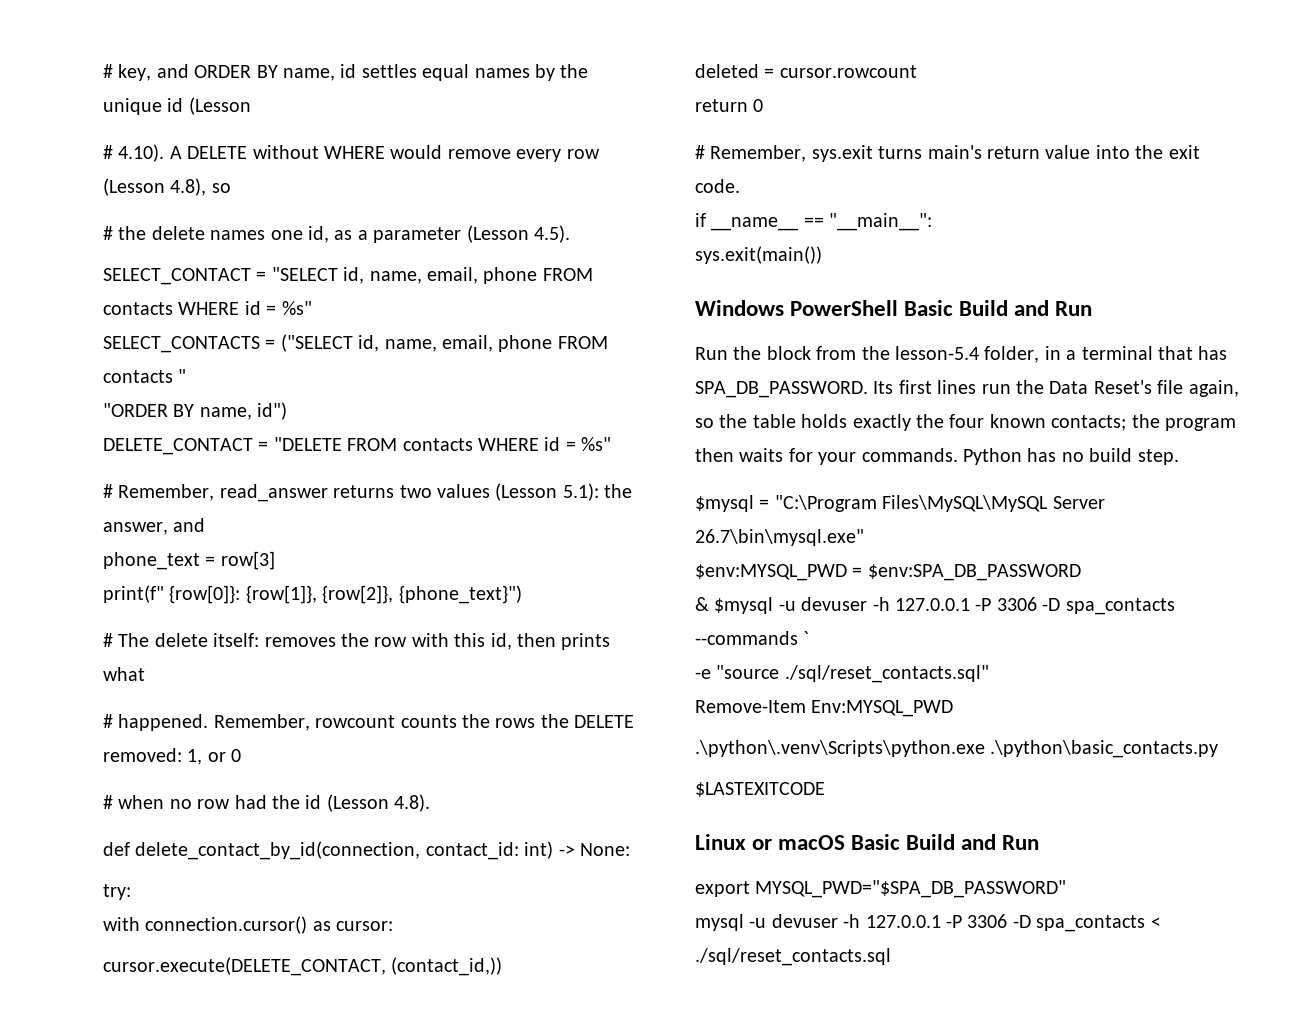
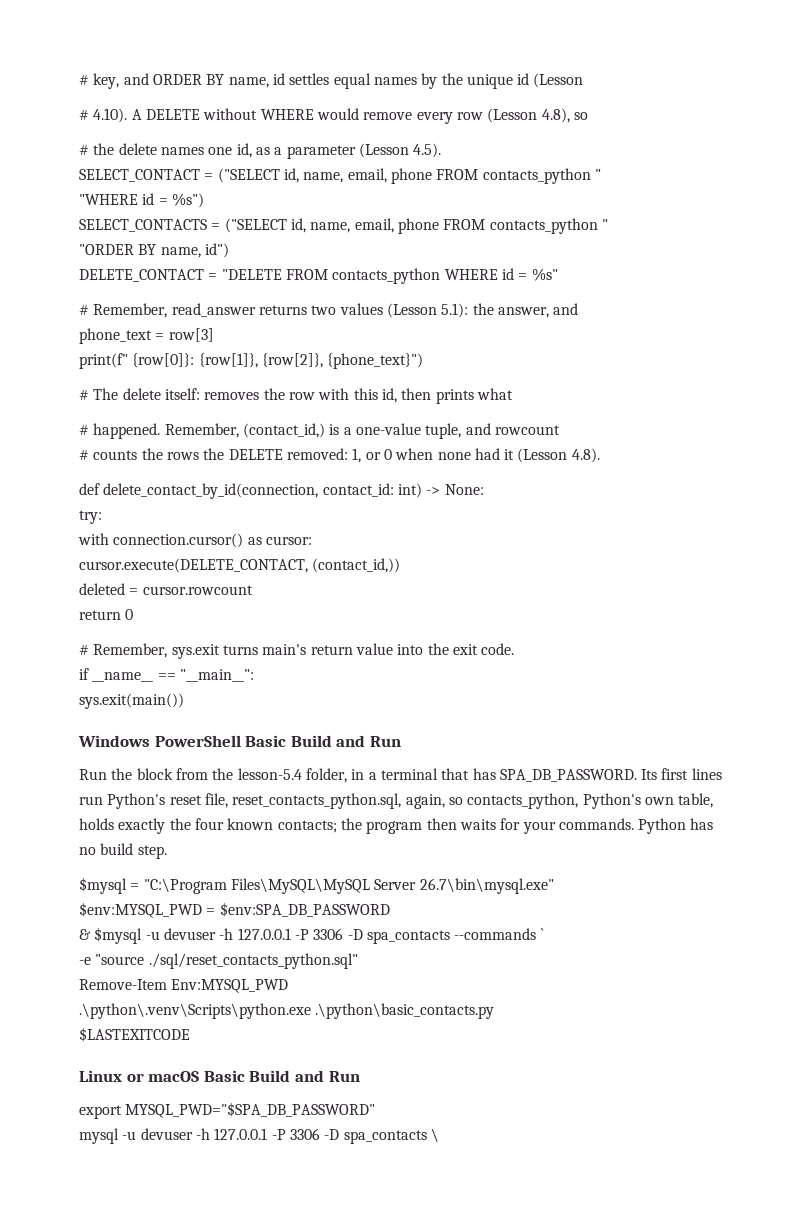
- SELECT_CONTACT = "SELECT id, name, email, phone FROM contacts WHERE id = %s"
+ SELECT_CONTACT = ("SELECT id, name, email, phone FROM contacts_python "
+ "WHERE id = %s")
- SELECT_CONTACTS = ("SELECT id, name, email, phone FROM contacts "
+ SELECT_CONTACTS = ("SELECT id, name, email, phone FROM contacts_python "
- DELETE_CONTACT = "DELETE FROM contacts WHERE id = %s"
+ DELETE_CONTACT = "DELETE FROM contacts_python WHERE id = %s"
- Remember, rowcount counts the rows the DELETE removed: 1, or 0
- # when no row had the id (Lesson 4.8).
+ Remember, (contact_id,) is a one-value tuple, and rowcount
+ # counts the rows the DELETE removed: 1, or 0 when none had it (Lesson 4.8).
- Its first lines run the Data Reset's file again, so the table holds exactly the four known contacts; the program then waits for your commands.
+ Its first lines run Python's reset file, reset_contacts_python.sql, again, so contacts_python, Python's own table, holds exactly the four known contacts; the program then waits for your commands.
- -e "source ./sql/reset_contacts.sql"
+ -e "source ./sql/reset_contacts_python.sql"
- mysql -u devuser -h 127.0.0.1 -P 3306 -D spa_contacts < ./sql/reset_contacts.sql
+ mysql -u devuser -h 127.0.0.1 -P 3306 -D spa_contacts \

